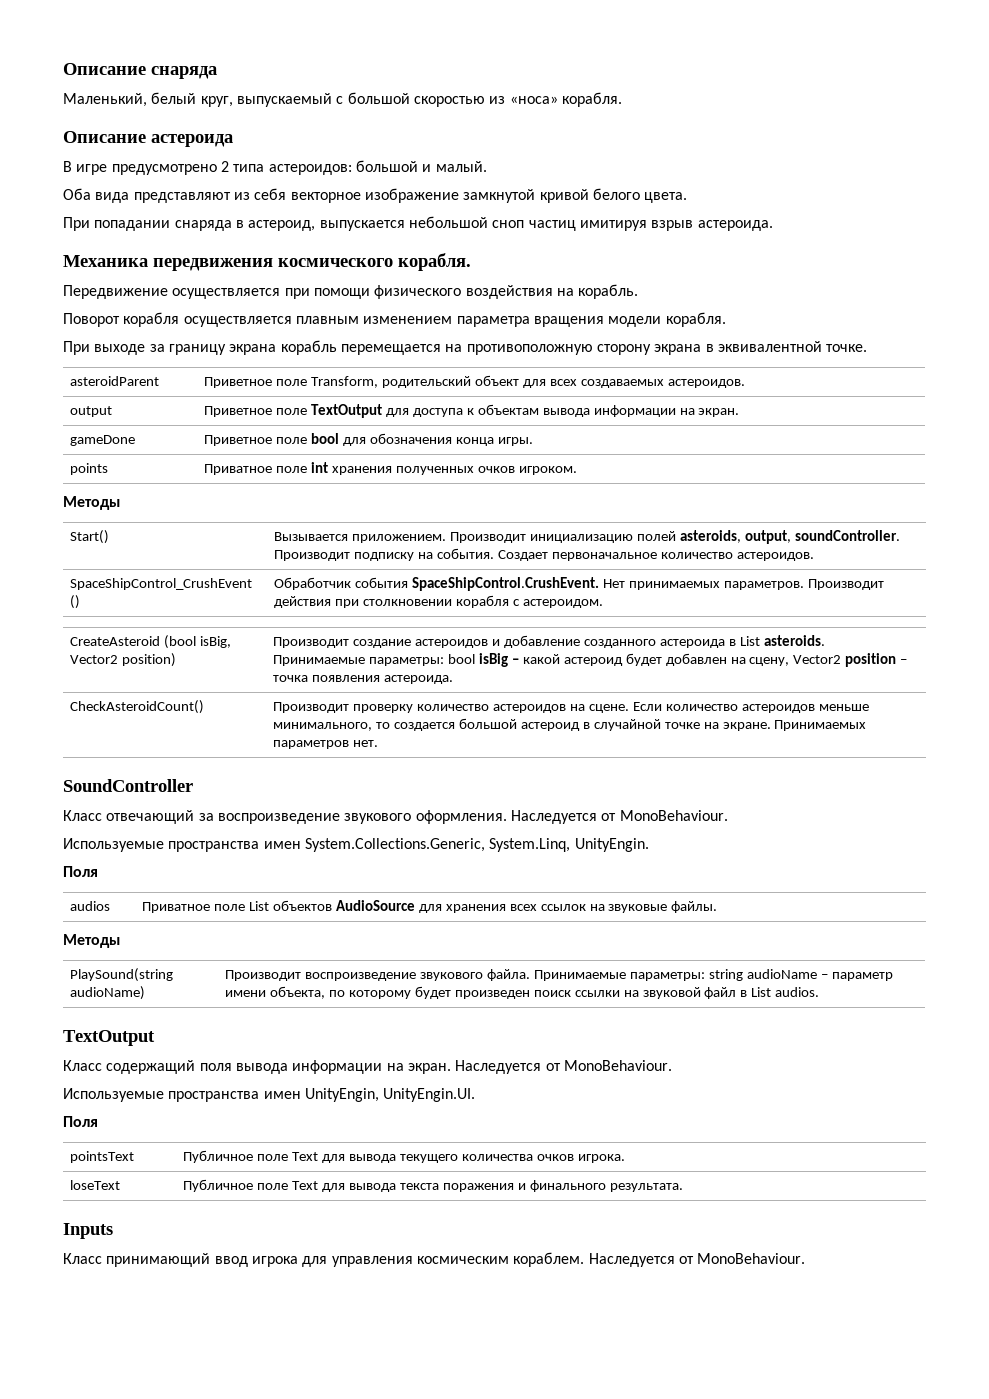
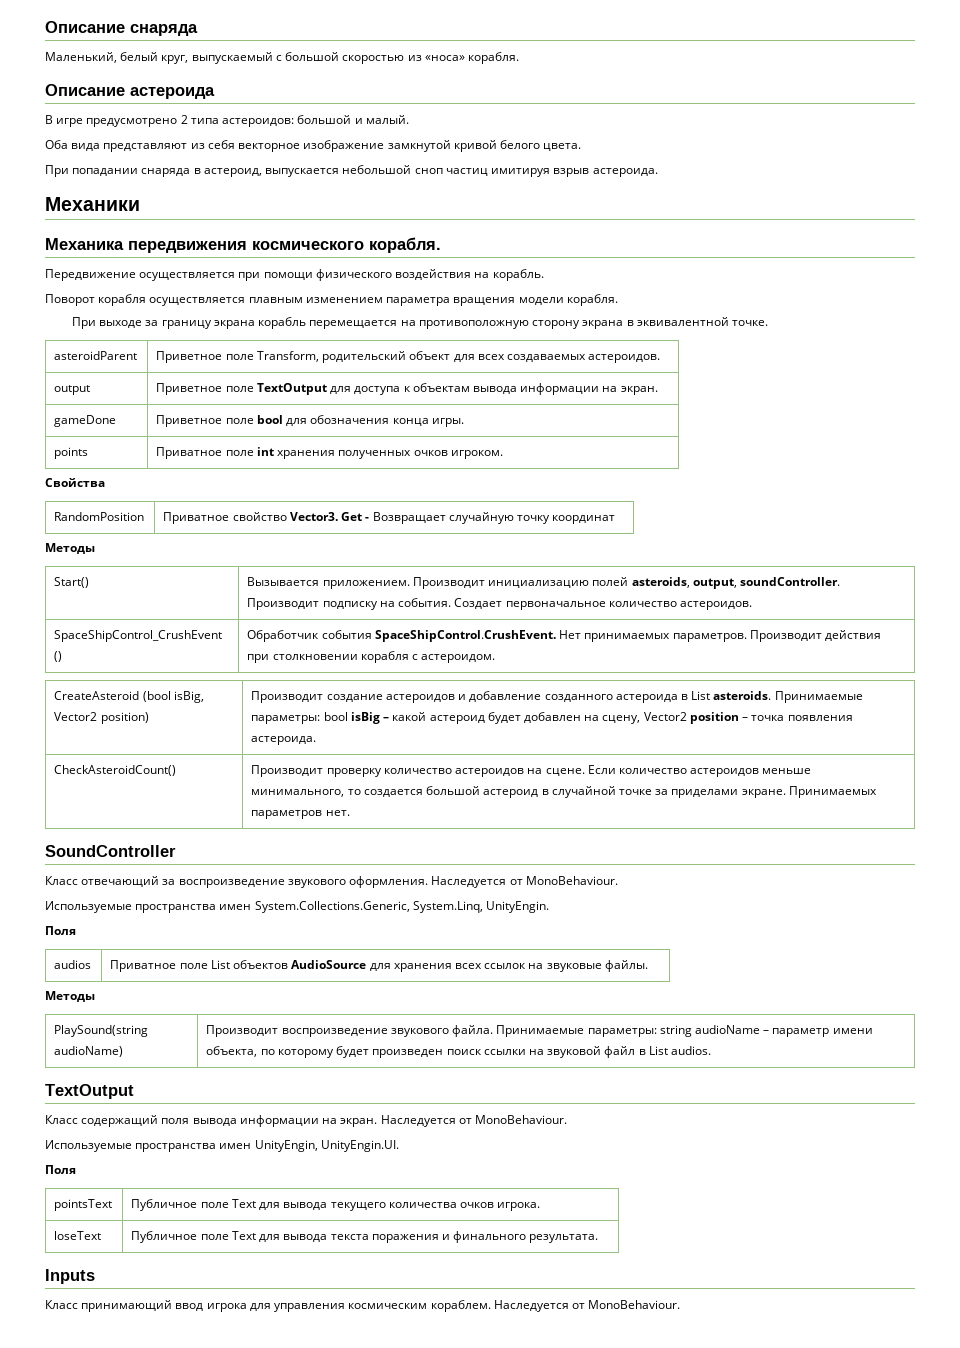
+ Механики
+ Свойства
+ RandomPosition | Приватное свойство Vector3. Get - Возвращает случайную точку координат
- CheckAsteroidCount() | Производит проверку количество астероидов на сцене. Если количество астероидов меньше минимального, то создается большой астероид в случайной точке на экране. Принимаемых параметров нет.
+ CheckAsteroidCount() | Производит проверку количество астероидов на сцене. Если количество астероидов меньше минимального, то создается большой астероид в случайной точке за приделами экране. Принимаемых параметров нет.

